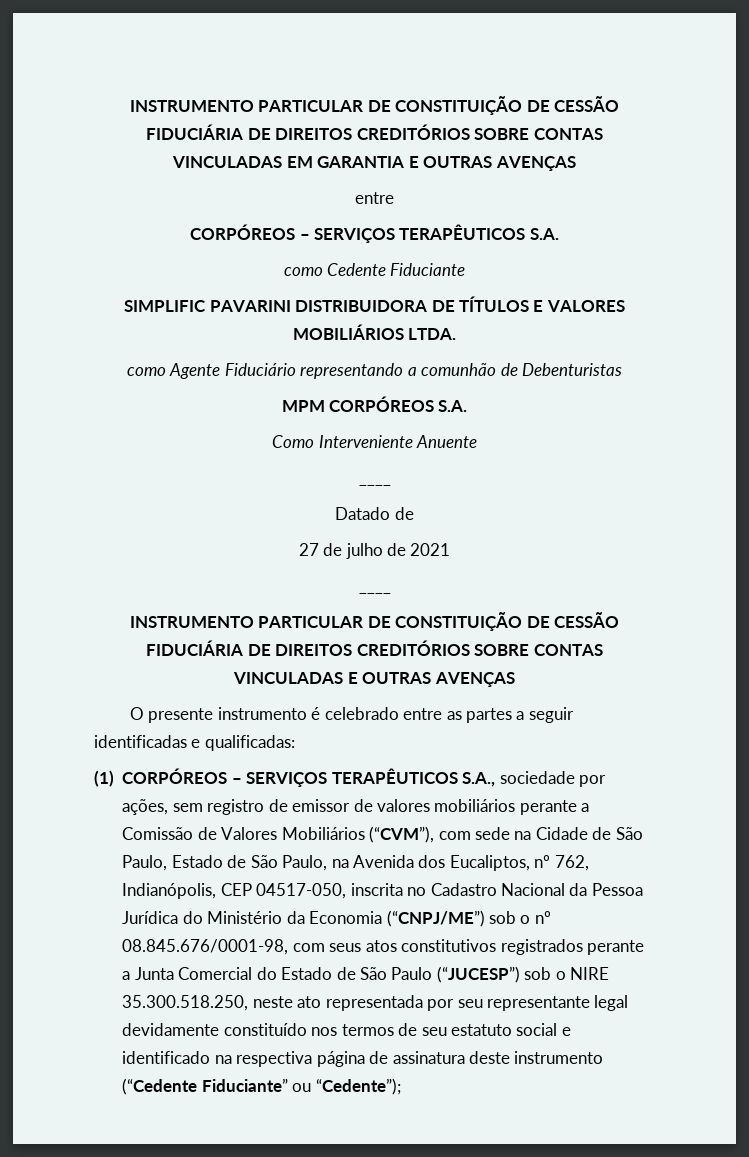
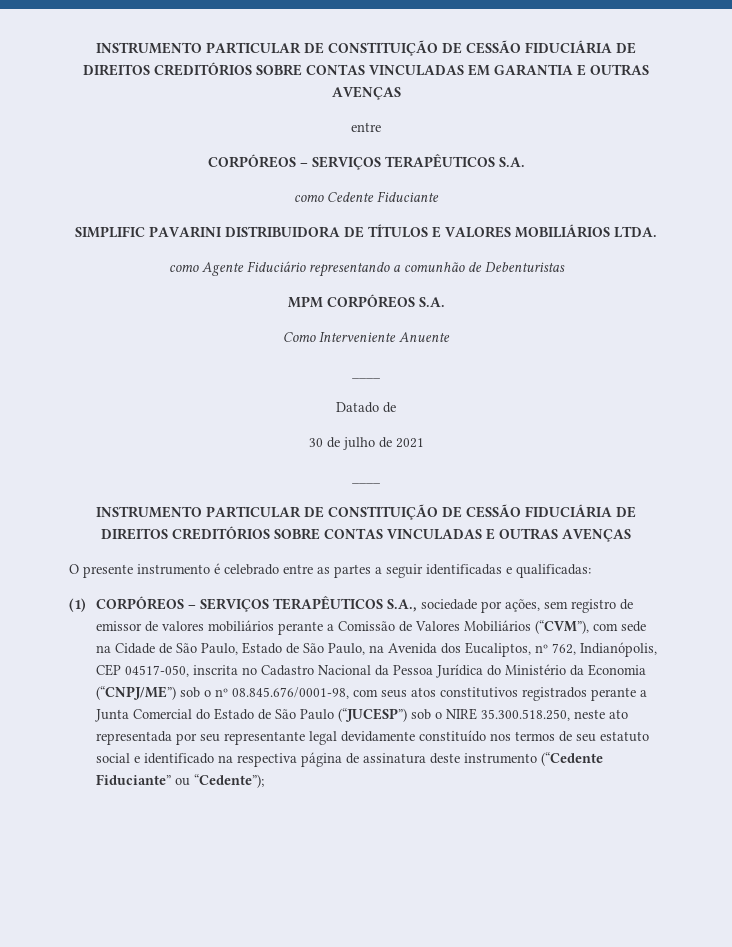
- 27 de julho de 2021
+ 30 de julho de 2021

